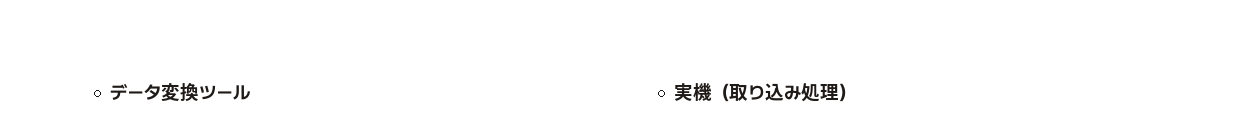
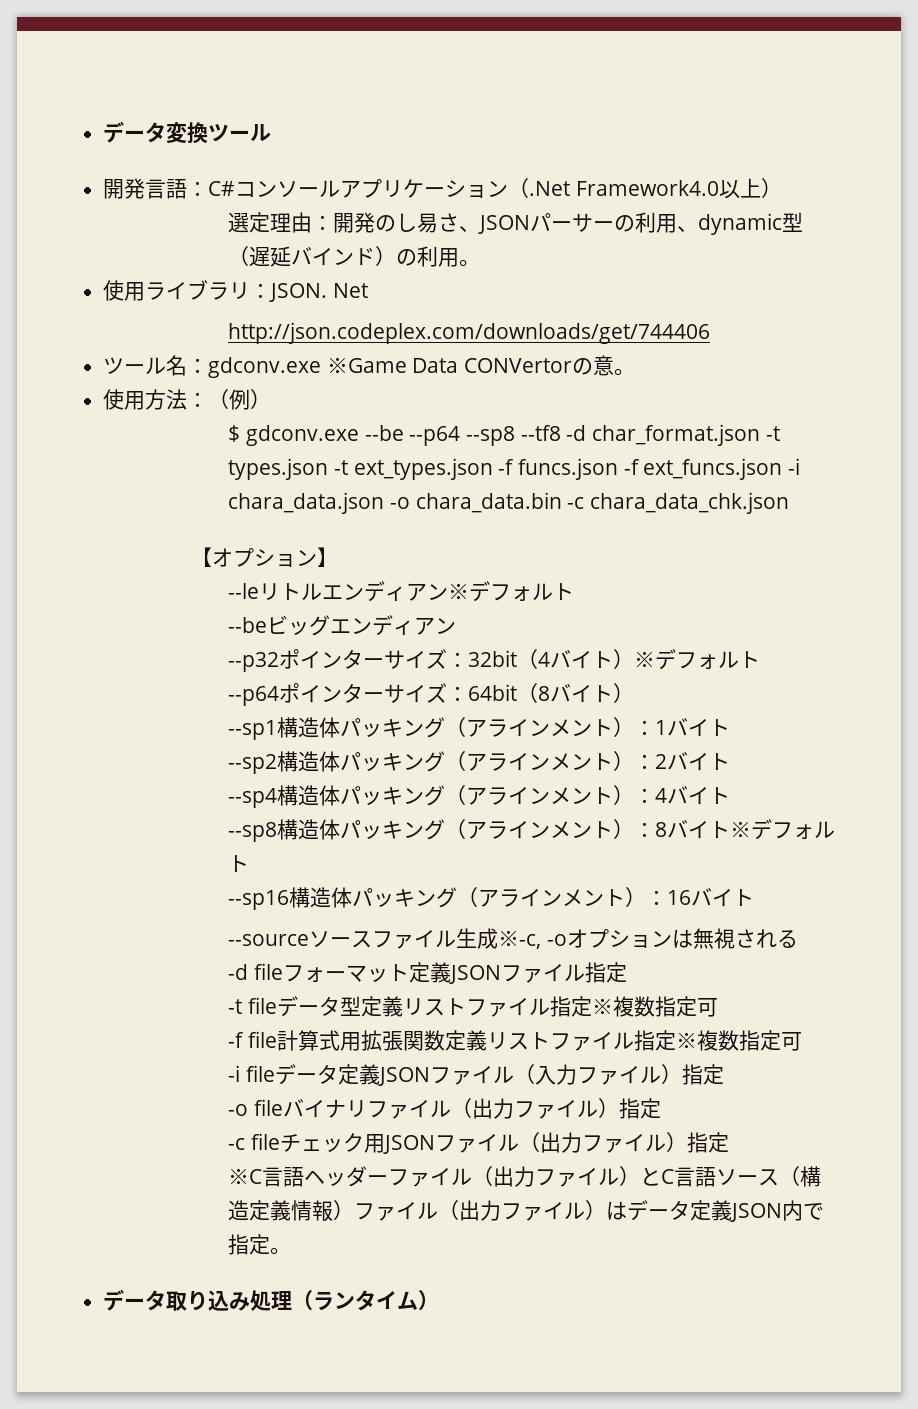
- 実機（取り込み処理）
+ 開発言語：C#コンソールアプリケーション（.Net Framework4.0以上）
+ 選定理由：開発のし易さ、JSONパーサーの利用、dynamic型（遅延バインド）の利用。
+ 使用ライブラリ：JSON. Net
+ http://json.codeplex.com/downloads/get/744406
+ ツール名：gdconv.exe ※Game Data CONVertorの意。
+ 使用方法：（例）
+ $ gdconv.exe --be --p64 --sp8 --tf8 -d char_format.json -t types.json -t ext_types.json -f funcs.json -f ext_funcs.json -i chara_data.json -o chara_data.bin -c chara_data_chk.json
+ 【オプション】
+ --leリトルエンディアン※デフォルト
+ --beビッグエンディアン
+ --p32ポインターサイズ：32bit（4バイト）※デフォルト
+ --p64ポインターサイズ：64bit（8バイト）
+ --sp1構造体パッキング（アラインメント）：1バイト
+ --sp2構造体パッキング（アラインメント）：2バイト
+ --sp4構造体パッキング（アラインメント）：4バイト
+ --sp8構造体パッキング（アラインメント）：8バイト※デフォルト
+ --sp16構造体パッキング（アラインメント）：16バイト
+ --sourceソースファイル生成※-c, -oオプションは無視される
+ -d fileフォーマット定義JSONファイル指定
+ -t fileデータ型定義リストファイル指定※複数指定可
+ -f file計算式用拡張関数定義リストファイル指定※複数指定可
+ -i fileデータ定義JSONファイル（入力ファイル）指定
+ -o fileバイナリファイル（出力ファイル）指定
+ -c fileチェック用JSONファイル（出力ファイル）指定
+ ※C言語ヘッダーファイル（出力ファイル）とC言語ソース（構造定義情報）ファイル（出力ファイル）はデータ定義JSON内で指定。
+ データ取り込み処理（ランタイム）

